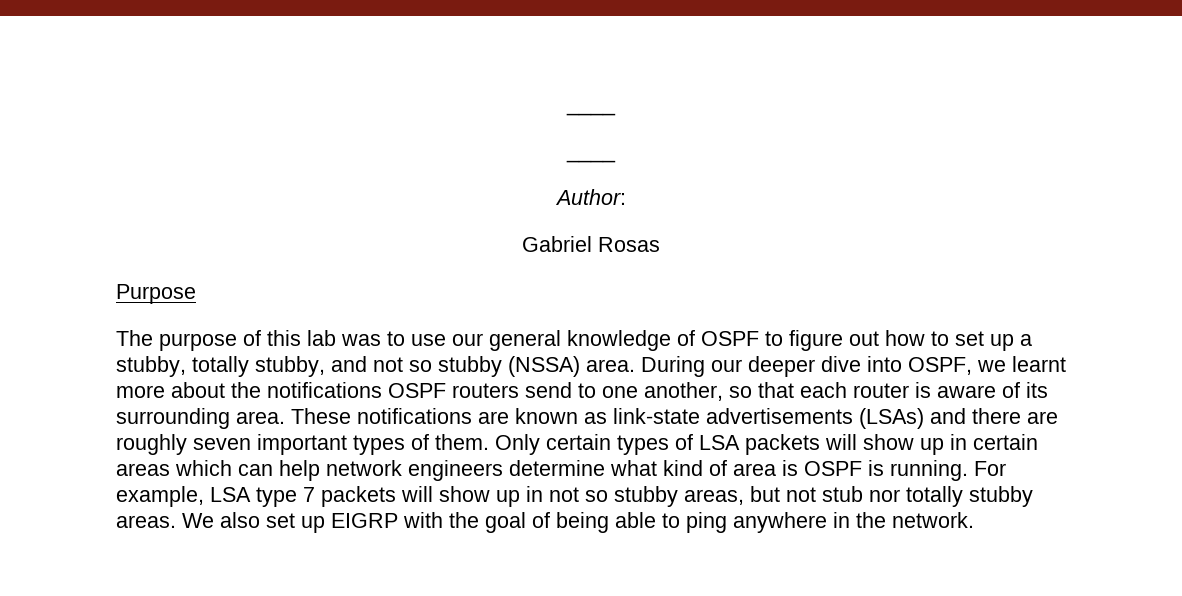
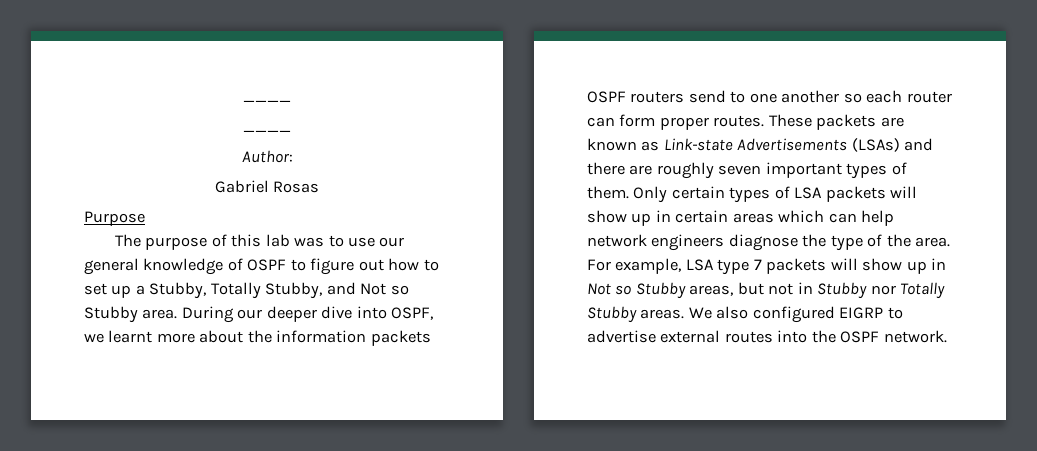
- The purpose of this lab was to use our general knowledge of OSPF to figure out how to set up a stubby, totally stubby, and not so stubby (NSSA) area.
+ The purpose of this lab was to use our general knowledge of OSPF to figure out how to set up a Stubby, Totally Stubby, and Not so Stubby area.
- During our deeper dive into OSPF, we learnt more about the notifications OSPF routers send to one another, so that each router is aware of its surrounding area. These notifications are known as link-state advertisements (LSAs) and there are roughly seven important types of them.
+ During our deeper dive into OSPF, we learnt more about the information packets OSPF routers send to one another so each router can form proper routes. These packets are known as Link-state Advertisements (LSAs) and there are roughly seven important types of them.
- Only certain types of LSA packets will show up in certain areas which can help network engineers determine what kind of area is OSPF is running.
+ Only certain types of LSA packets will show up in certain areas which can help network engineers diagnose the type of the area.
- For example, LSA type 7 packets will show up in not so stubby areas, but not stub nor totally stubby areas. We also set up EIGRP with the goal of being able to ping anywhere in the network.
+ For example, LSA type 7 packets will show up in Not so Stubby areas, but not in Stubby nor Totally Stubby areas. We also configured EIGRP to advertise external routes into the OSPF network.

